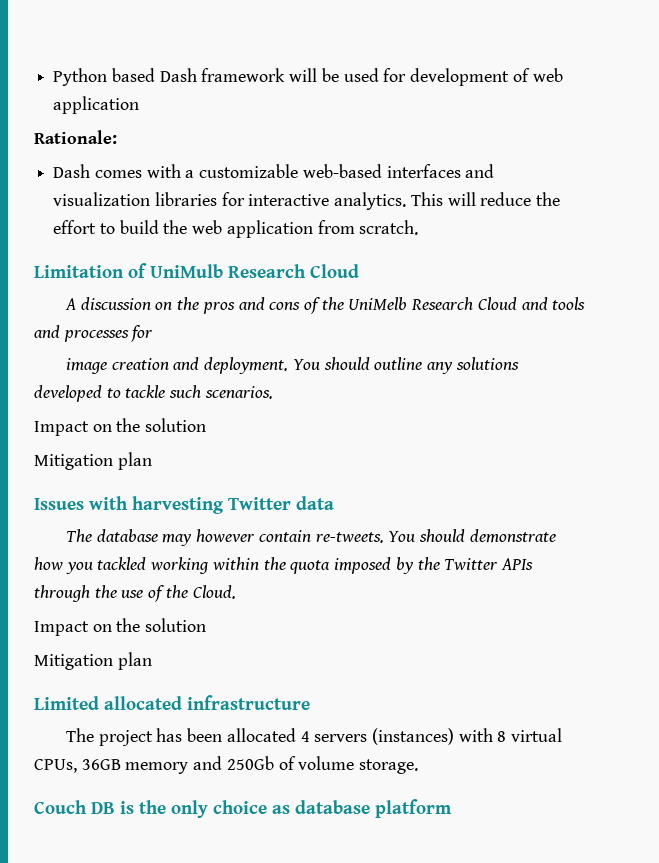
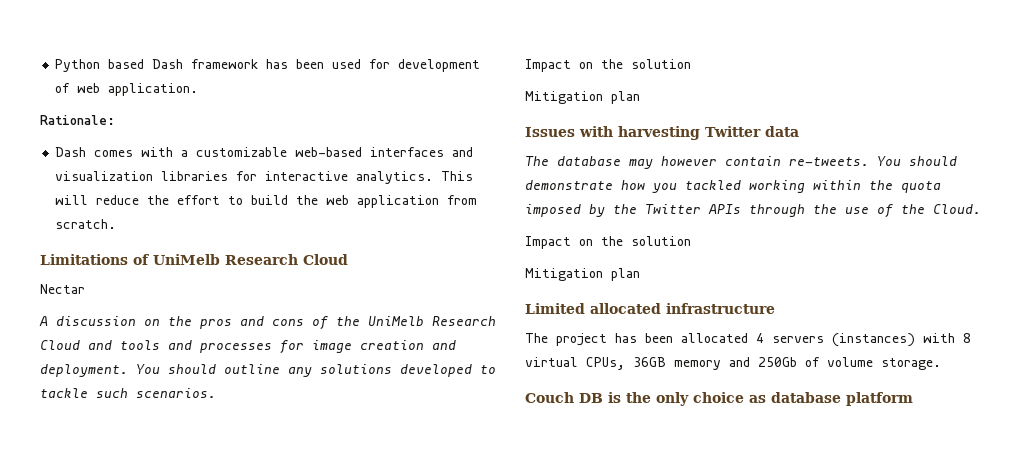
- Python based Dash framework will be used for development of web application
+ Python based Dash framework has been used for development of web application.
- Limitation of UniMulb Research Cloud
+ Limitations of UniMelb Research Cloud
+ Nectar
- A discussion on the pros and cons of the UniMelb Research Cloud and tools and processes for
- image creation and deployment.
+ A discussion on the pros and cons of the UniMelb Research Cloud and tools and processes for image creation and deployment.

